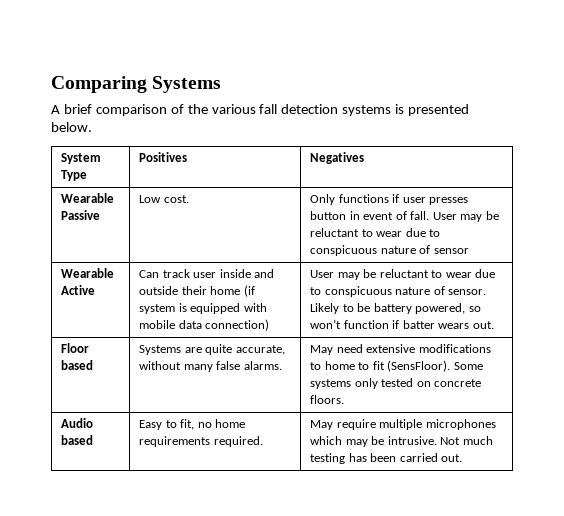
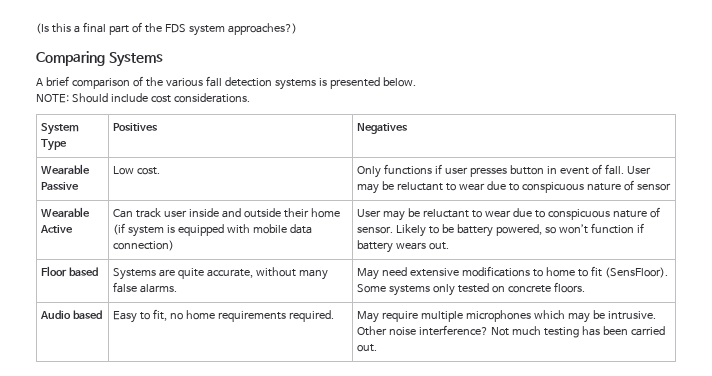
+ (Is this a final part of the FDS system approaches?)
+ NOTE: Should include cost considerations.
- Likely to be battery powered, so won’t function if batter wears out.
+ Likely to be battery powered, so won’t function if battery wears out.
- Audio based | Easy to fit, no home requirements required. | May require multiple microphones which may be intrusive. Not much testing has been carried out.
+ Audio based | Easy to fit, no home requirements required. | May require multiple microphones which may be intrusive. Other noise interference? Not much testing has been carried out.

